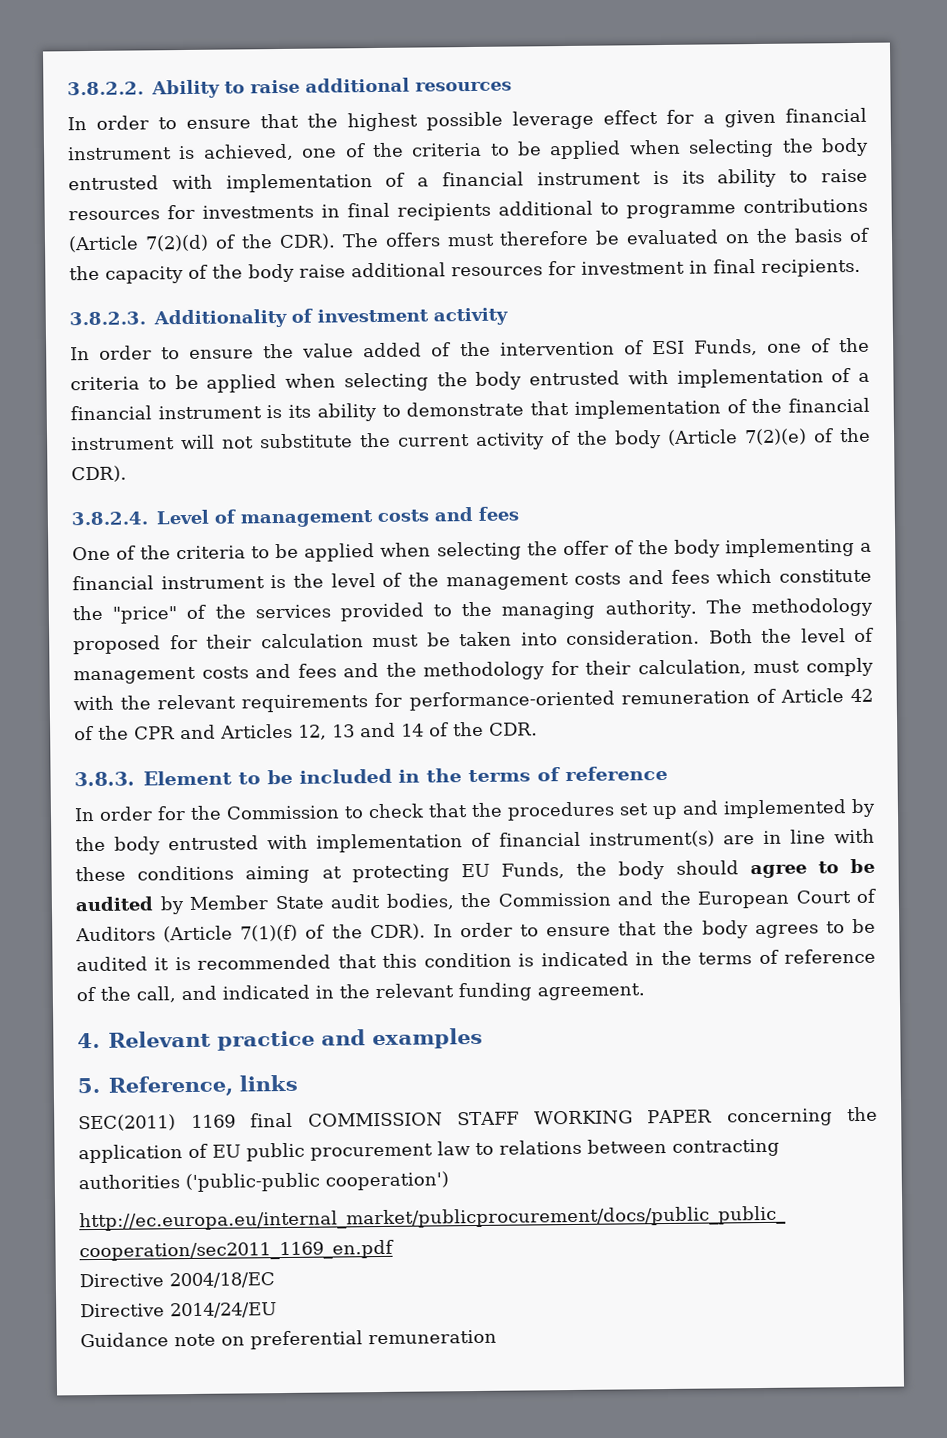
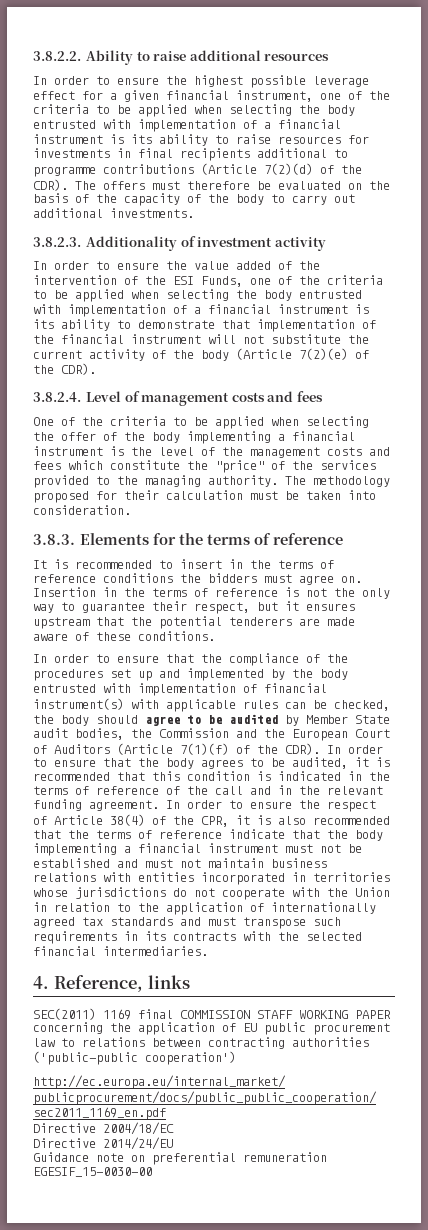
- In order to ensure that the highest possible leverage effect for a given financial instrument is achieved, one of the criteria to be applied when selecting the body entrusted with implementation of a financial instrument is its ability to raise resources for investments in final recipients additional to programme contributions (Article 7(2)(d) of the CDR).
+ In order to ensure the highest possible leverage effect for a given financial instrument, one of the criteria to be applied when selecting the body entrusted with implementation of a financial instrument is its ability to raise resources for investments in final recipients additional to programme contributions (Article 7(2)(d) of the CDR).
- The offers must therefore be evaluated on the basis of the capacity of the body raise additional resources for investment in final recipients.
+ The offers must therefore be evaluated on the basis of the capacity of the body to carry out additional investments.
- In order to ensure the value added of the intervention of ESI Funds, one of the criteria to be applied when selecting the body entrusted with implementation of a financial instrument is its ability to demonstrate that implementation of the financial instrument will not substitute the current activity of the body (Article 7(2)(e) of the CDR).
+ In order to ensure the value added of the intervention of the ESI Funds, one of the criteria to be applied when selecting the body entrusted with implementation of a financial instrument is its ability to demonstrate that implementation of the financial instrument will not substitute the current activity of the body (Article 7(2)(e) of the CDR).
- The methodology proposed for their calculation must be taken into consideration. Both the level of management costs and fees and the methodology for their calculation, must comply with the relevant requirements for performance-oriented remuneration of Article 42 of the CPR and Articles 12, 13 and 14 of the CDR.
- 3.8.3. Element to be included in the terms of reference
- In order for the Commission to check that the procedures set up and implemented by the body entrusted with implementation of financial instrument(s) are in line with these conditions aiming at protecting EU Funds, the body should agree to be audited by Member State audit bodies, the Commission and the European Court of Auditors (Article 7(1)(f) of the CDR).
+ The methodology proposed for their calculation must be taken into consideration.
+ 3.8.3. Elements for the terms of reference
+ It is recommended to insert in the terms of reference conditions the bidders must agree on. Insertion in the terms of reference is not the only way to guarantee their respect, but it ensures upstream that the potential tenderers are made aware of these conditions.
+ In order to ensure that the compliance of the procedures set up and implemented by the body entrusted with implementation of financial instrument(s) with applicable rules can be checked, the body should agree to be audited by Member State audit bodies, the Commission and the European Court of Auditors (Article 7(1)(f) of the CDR).
- In order to ensure that the body agrees to be audited it is recommended that this condition is indicated in the terms of reference of the call, and indicated in the relevant funding agreement.
- 4. Relevant practice and examples
- 5. Reference, links
+ In order to ensure that the body agrees to be audited, it is recommended that this condition is indicated in the terms of reference of the call and in the relevant funding agreement. In order to ensure the respect of Article 38(4) of the CPR, it is also recommended that the terms of reference indicate that the body implementing a financial instrument must not be established and must not maintain business relations with entities incorporated in territories whose jurisdictions do not cooperate with the Union in relation to the application of internationally agreed tax standards and must transpose such requirements in its contracts with the selected financial intermediaries.
+ 4. Reference, links
- Guidance note on preferential remuneration
+ Guidance note on preferential remuneration EGESIF_15-0030-00

